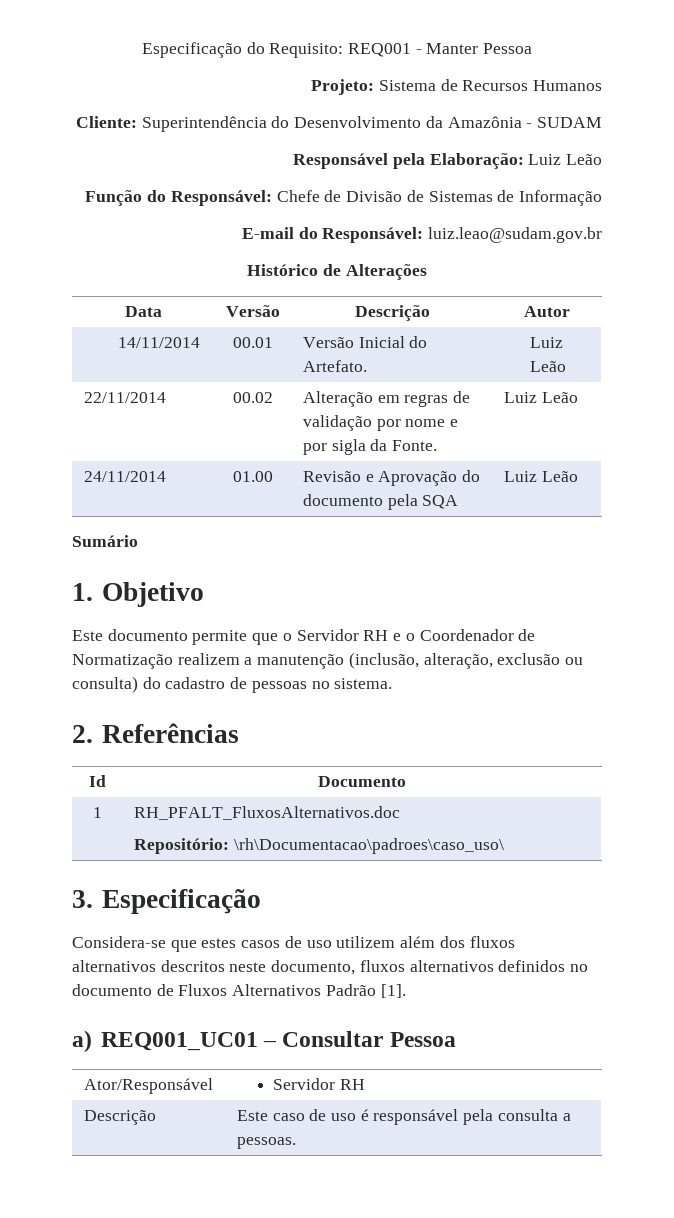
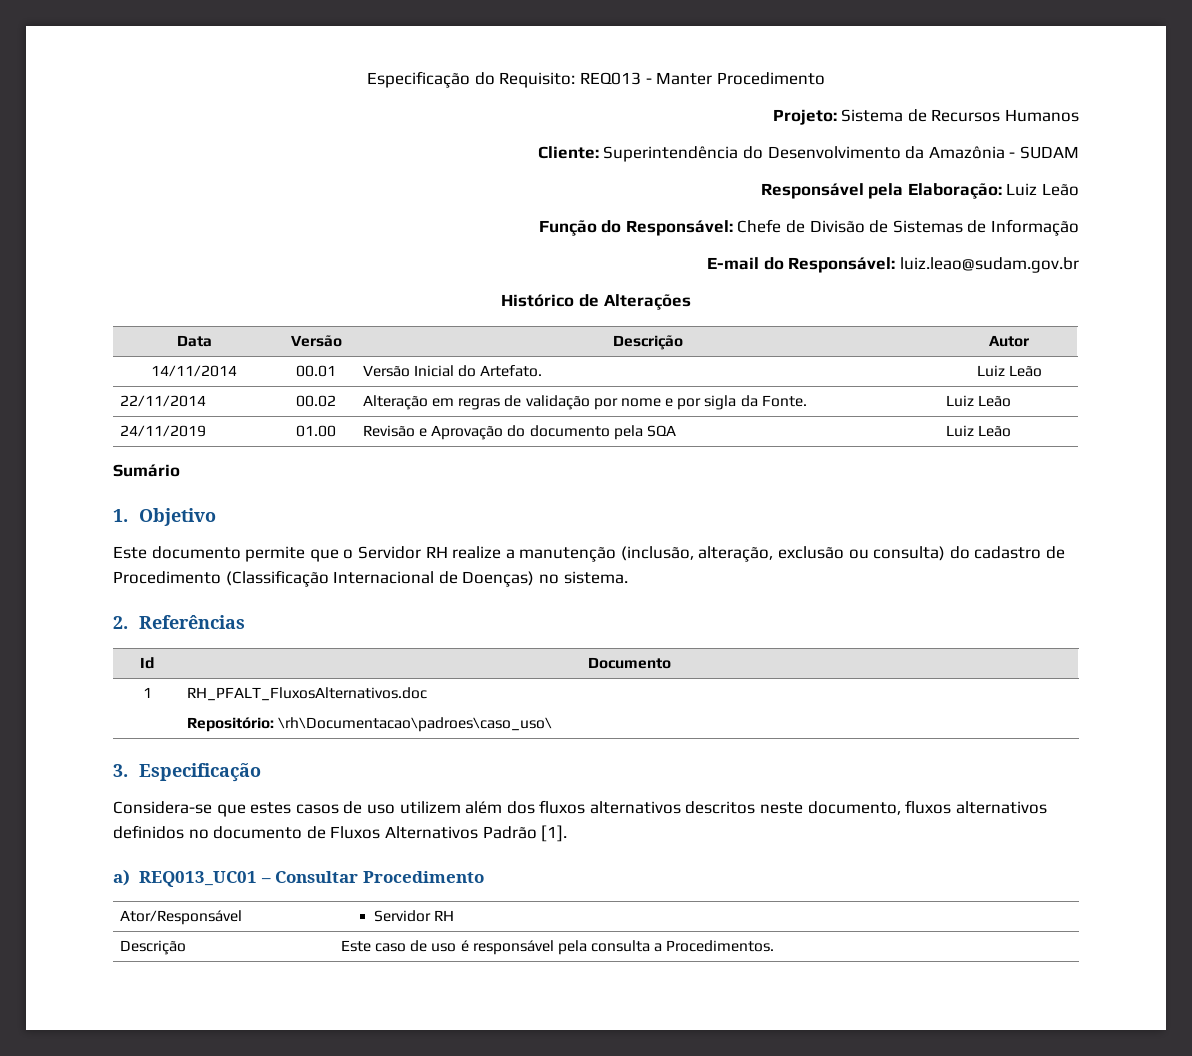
- Especificação do Requisito: REQ001 - Manter Pessoa
+ Especificação do Requisito: REQ013 - Manter Procedimento
- 24/11/2014 | 01.00 | Revisão e Aprovação do documento pela SQA | Luiz Leão
+ 24/11/2019 | 01.00 | Revisão e Aprovação do documento pela SQA | Luiz Leão
- Este documento permite que o Servidor RH e o Coordenador de Normatização realizem a manutenção (inclusão, alteração, exclusão ou consulta) do cadastro de pessoas no sistema.
+ Este documento permite que o Servidor RH realize a manutenção (inclusão, alteração, exclusão ou consulta) do cadastro de Procedimento (Classificação Internacional de Doenças) no sistema.
- a) REQ001_UC01 – Consultar Pessoa
+ a) REQ013_UC01 – Consultar Procedimento
- Descrição | Este caso de uso é responsável pela consulta a pessoas.
+ Descrição | Este caso de uso é responsável pela consulta a Procedimentos.

